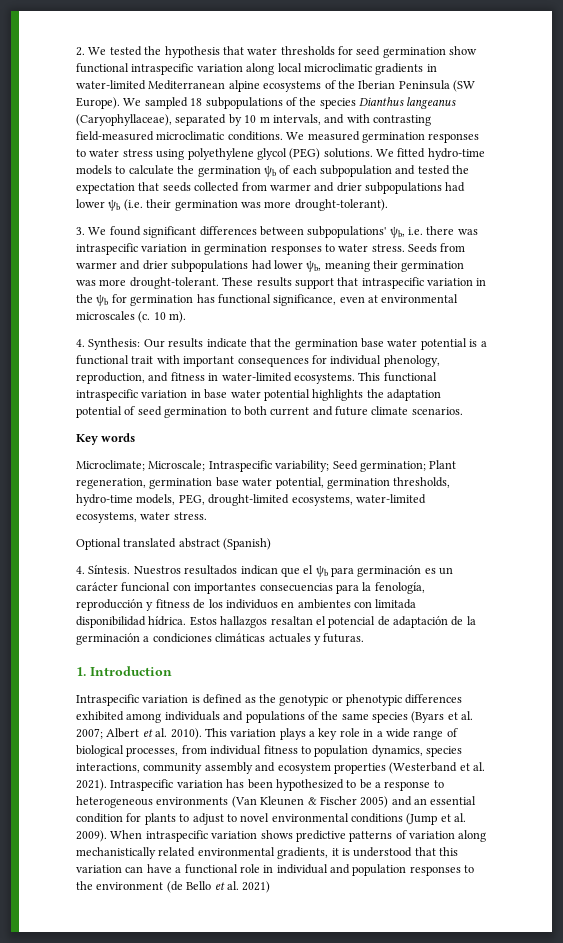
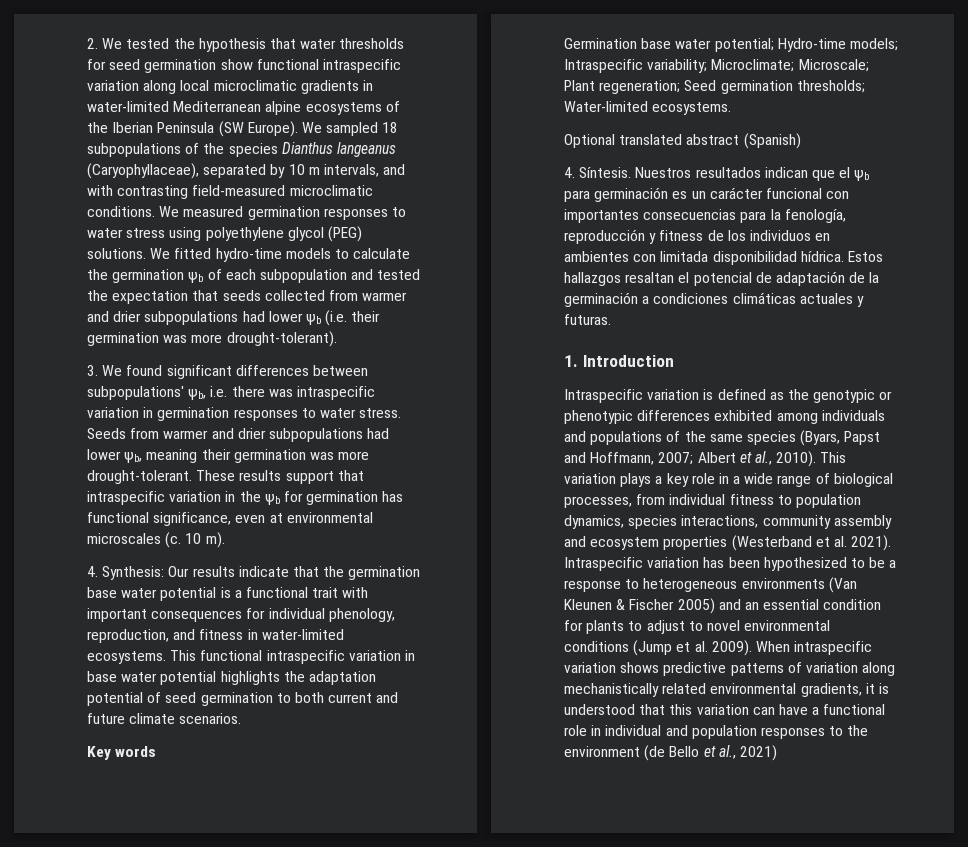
- Microclimate; Microscale; Intraspecific variability; Seed germination; Plant regeneration, germination base water potential, germination thresholds, hydro-time models, PEG, drought-limited ecosystems, water-limited ecosystems, water stress.
+ Germination base water potential; Hydro-time models; Intraspecific variability; Microclimate; Microscale; Plant regeneration; Seed germination thresholds; Water-limited ecosystems.
- Intraspecific variation is defined as the genotypic or phenotypic differences exhibited among individuals and populations of the same species (Byars et al. 2007; Albert et al. 2010).
+ Intraspecific variation is defined as the genotypic or phenotypic differences exhibited among individuals and populations of the same species (Byars, Papst and Hoffmann, 2007; Albert et al., 2010).
- When intraspecific variation shows predictive patterns of variation along mechanistically related environmental gradients, it is understood that this variation can have a functional role in individual and population responses to the environment (de Bello et al. 2021)
+ When intraspecific variation shows predictive patterns of variation along mechanistically related environmental gradients, it is understood that this variation can have a functional role in individual and population responses to the environment (de Bello et al., 2021)

